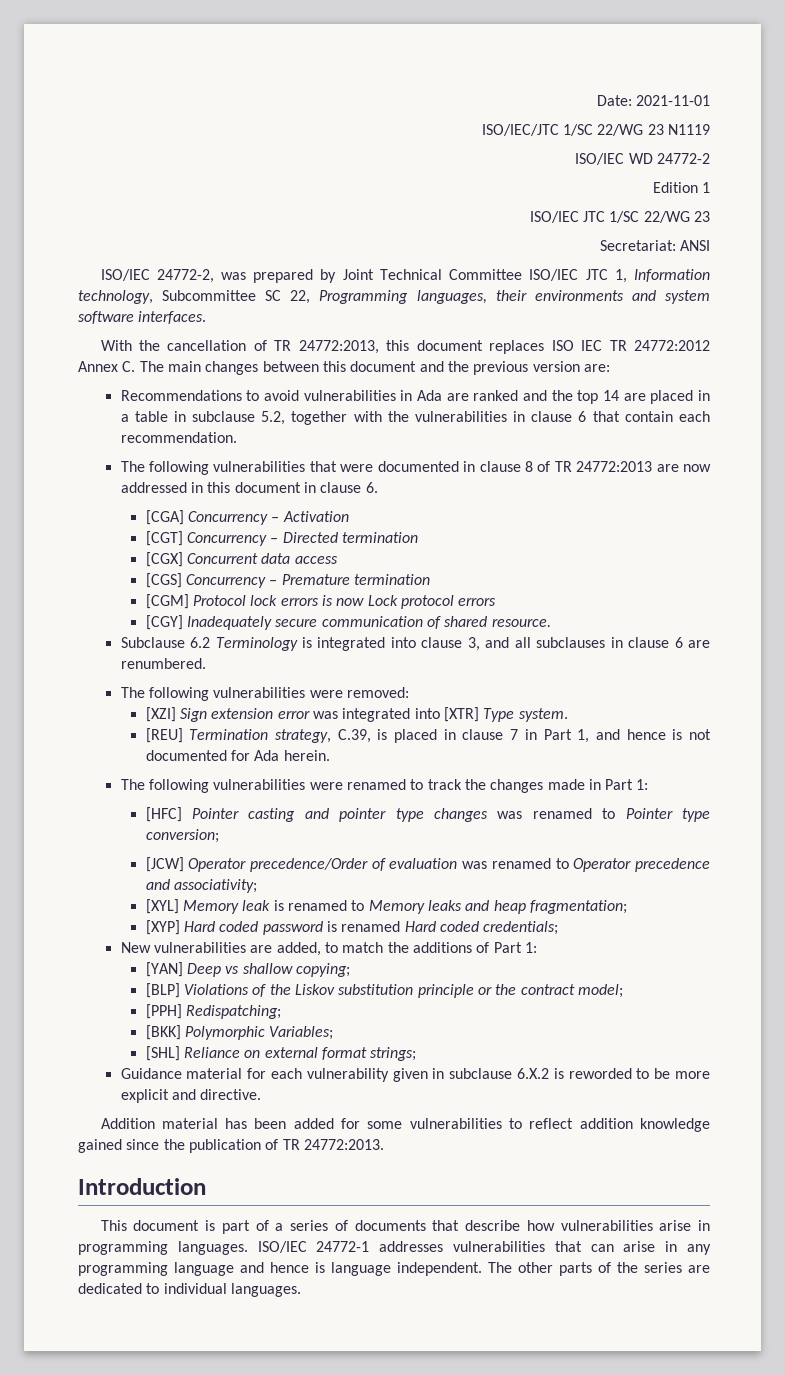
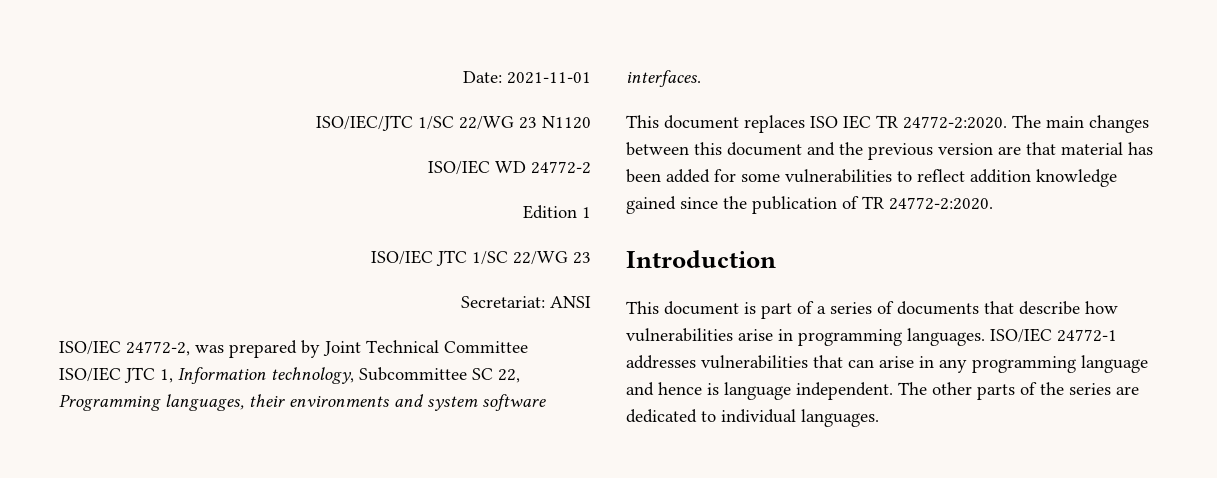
- ISO/IEC/JTC 1/SC 22/WG 23 N1119
+ ISO/IEC/JTC 1/SC 22/WG 23 N1120
- With the cancellation of TR 24772:2013, this document replaces ISO IEC TR 24772:2012 Annex C. The main changes between this document and the previous version are:
- Recommendations to avoid vulnerabilities in Ada are ranked and the top 14 are placed in a table in subclause 5.2, together with the vulnerabilities in clause 6 that contain each recommendation.
- The following vulnerabilities that were documented in clause 8 of TR 24772:2013 are now addressed in this document in clause 6.
- [CGA] Concurrency – Activation
- [CGT] Concurrency – Directed termination
- [CGX] Concurrent data access
- [CGS] Concurrency – Premature termination
- [CGM] Protocol lock errors is now Lock protocol errors
- [CGY] Inadequately secure communication of shared resource.
- Subclause 6.2 Terminology is integrated into clause 3, and all subclauses in clause 6 are renumbered.
- The following vulnerabilities were removed:
- [XZI] Sign extension error was integrated into [XTR] Type system.
- [REU] Termination strategy, C.39, is placed in clause 7 in Part 1, and hence is not documented for Ada herein.
- The following vulnerabilities were renamed to track the changes made in Part 1:
- [HFC] Pointer casting and pointer type changes was renamed to Pointer type conversion;
- [JCW] Operator precedence/Order of evaluation was renamed to Operator precedence and associativity;
- [XYL] Memory leak is renamed to Memory leaks and heap fragmentation;
- [XYP] Hard coded password is renamed Hard coded credentials;
- New vulnerabilities are added, to match the additions of Part 1:
- [YAN] Deep vs shallow copying;
- [BLP] Violations of the Liskov substitution principle or the contract model;
- [PPH] Redispatching;
- [BKK] Polymorphic Variables;
- [SHL] Reliance on external format strings;
- Guidance material for each vulnerability given in subclause 6.X.2 is reworded to be more explicit and directive.
- Addition material has been added for some vulnerabilities to reflect addition knowledge gained since the publication of TR 24772:2013.
+ This document replaces ISO IEC TR 24772-2:2020. The main changes between this document and the previous version are that material has been added for some vulnerabilities to reflect addition knowledge gained since the publication of TR 24772-2:2020.

